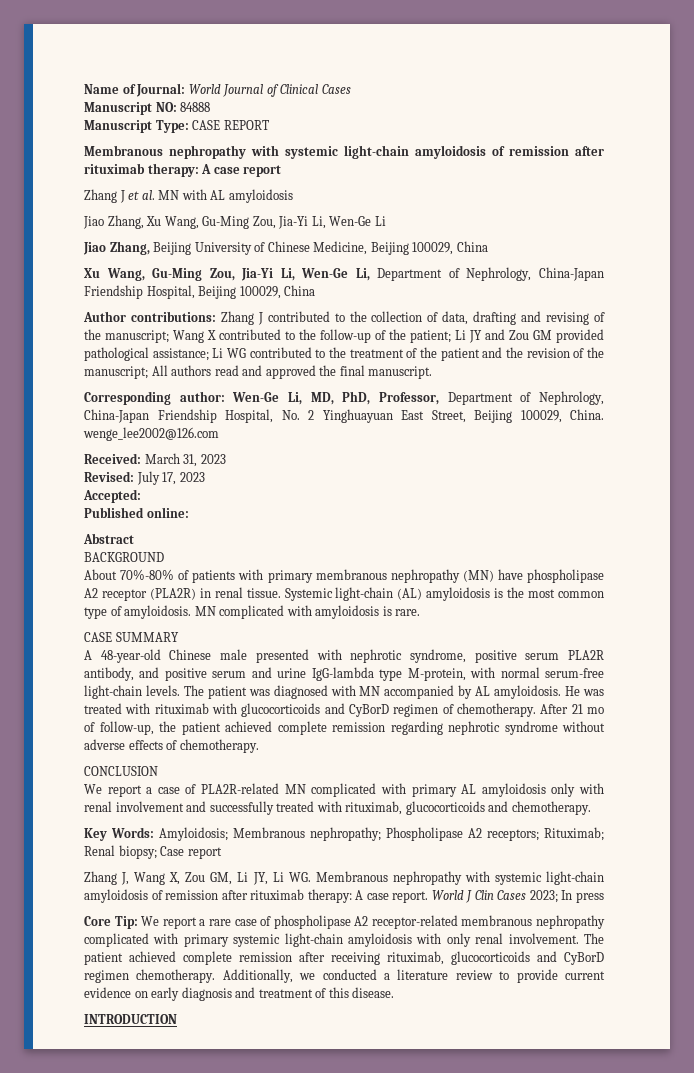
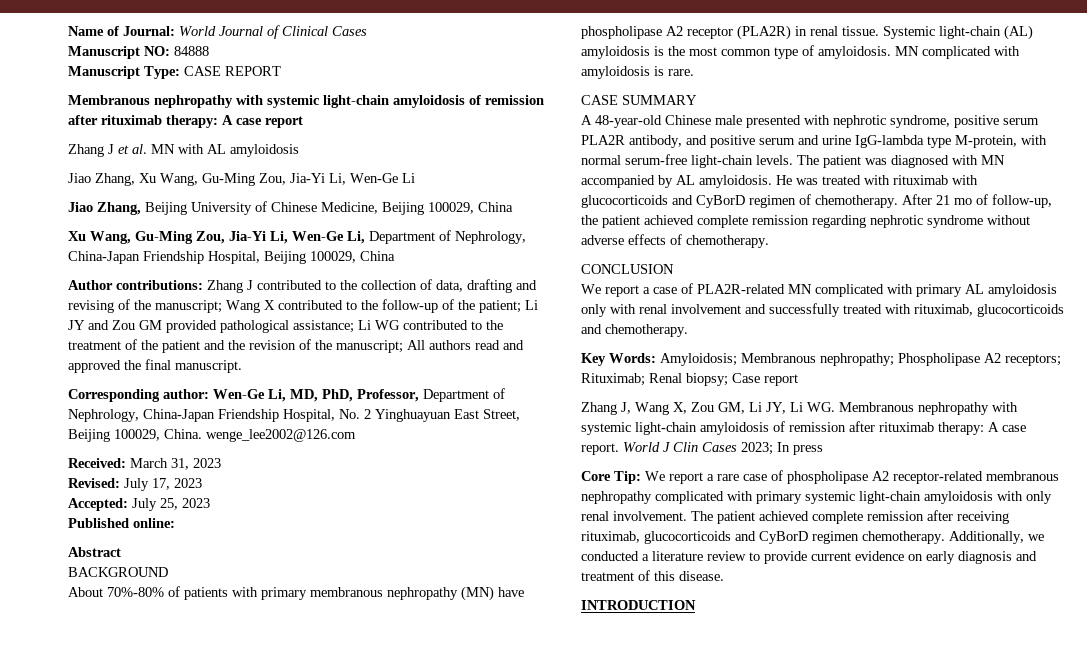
- Accepted:
+ Accepted: July 25, 2023

